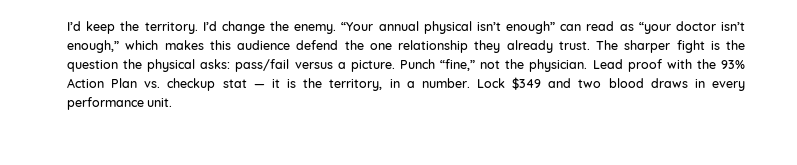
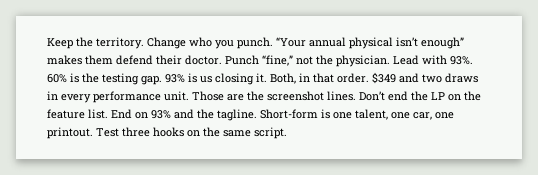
- I’d keep the territory. I’d change the enemy.
+ Keep the territory. Change who you punch.
- “Your annual physical isn’t enough” can read as “your doctor isn’t enough,” which makes this audience defend the one relationship they already trust. The sharper fight is the question the physical asks: pass/fail versus a picture.
+ “Your annual physical isn’t enough” makes them defend their doctor.
- Lead proof with the 93% Action Plan vs. checkup stat — it is the territory, in a number. Lock $349 and two blood draws in every performance unit.
+ Lead with 93%. 60% is the testing gap. 93% is us closing it. Both, in that order. $349 and two draws in every performance unit.
+ Those are the screenshot lines. Don’t end the LP on the feature list. End on 93% and the tagline. Short-form is one talent, one car, one printout. Test three hooks on the same script.

